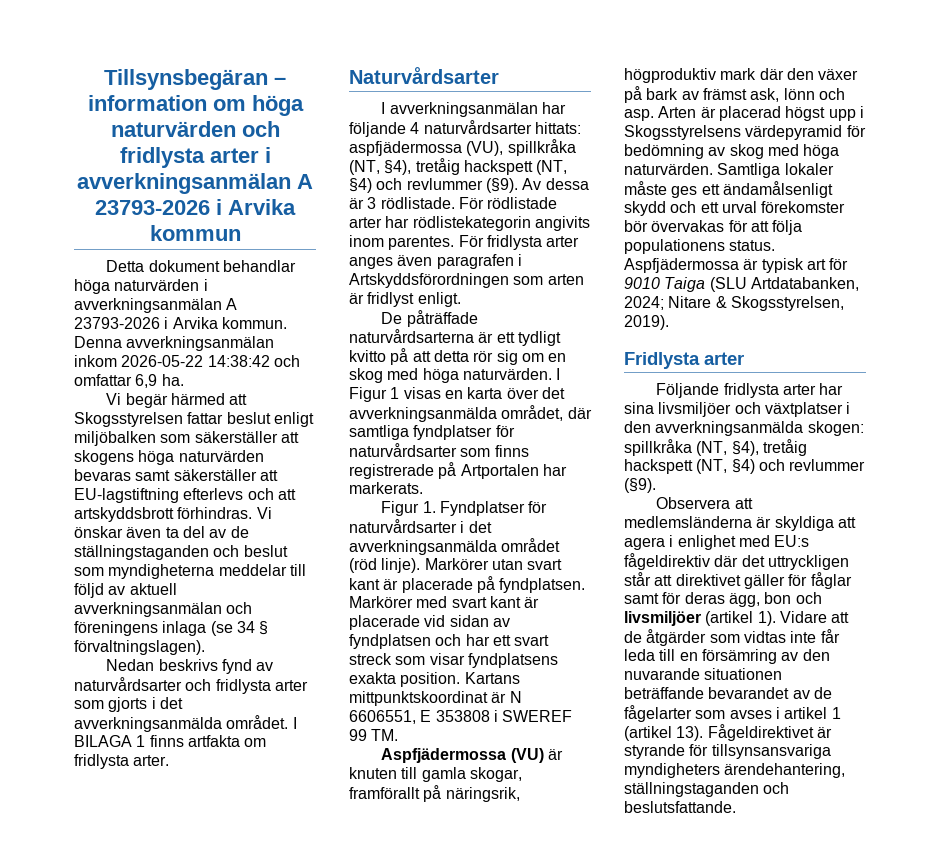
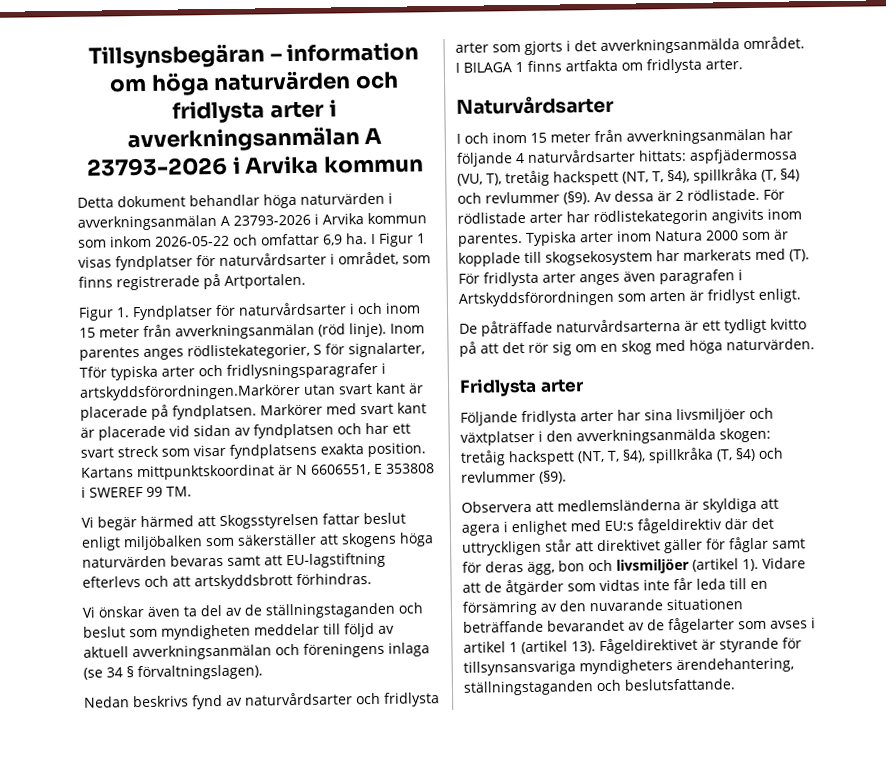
- Detta dokument behandlar höga naturvärden i avverkningsanmälan A 23793-2026 i Arvika kommun. Denna avverkningsanmälan inkom 2026-05-22 14:38:42 och omfattar 6,9 ha.
+ Detta dokument behandlar höga naturvärden i avverkningsanmälan A 23793-2026 i Arvika kommun som inkom 2026-05-22 och omfattar 6,9 ha. I Figur 1 visas fyndplatser för naturvårdsarter i området, som finns registrerade på Artportalen.
+ Figur 1. Fyndplatser för naturvårdsarter i och inom 15 meter från avverkningsanmälan (röd linje). Inom parentes anges rödlistekategorier, S för signalarter, Tför typiska arter och fridlysningsparagrafer i artskyddsförordningen.Markörer utan svart kant är placerade på fyndplatsen. Markörer med svart kant är placerade vid sidan av fyndplatsen och har ett svart streck som visar fyndplatsens exakta position. Kartans mittpunktskoordinat är N 6606551, E 353808 i SWEREF 99 TM.
- Vi begär härmed att Skogsstyrelsen fattar beslut enligt miljöbalken som säkerställer att skogens höga naturvärden bevaras samt säkerställer att EU-lagstiftning efterlevs och att artskyddsbrott förhindras. Vi önskar även ta del av de ställningstaganden och beslut som myndigheterna meddelar till följd av aktuell avverkningsanmälan och föreningens inlaga (se 34 § förvaltningslagen).
+ Vi begär härmed att Skogsstyrelsen fattar beslut enligt miljöbalken som säkerställer att skogens höga naturvärden bevaras samt att EU-lagstiftning efterlevs och att artskyddsbrott förhindras.
+ Vi önskar även ta del av de ställningstaganden och beslut som myndigheten meddelar till följd av aktuell avverkningsanmälan och föreningens inlaga (se 34 § förvaltningslagen).
- I avverkningsanmälan har följande 4 naturvårdsarter hittats: aspfjädermossa (VU), spillkråka (NT, §4), tretåig hackspett (NT, §4) och revlummer (§9).
+ I och inom 15 meter från avverkningsanmälan har följande 4 naturvårdsarter hittats: aspfjädermossa (VU, T), tretåig hackspett (NT, T, §4), spillkråka (T, §4) och revlummer (§9).
- Av dessa är 3 rödlistade.
+ Av dessa är 2 rödlistade.
- För fridlysta arter anges även paragrafen i Artskyddsförordningen som arten är fridlyst enligt.
+ Typiska arter inom Natura 2000 som är kopplade till skogsekosystem har markerats med (T). För fridlysta arter anges även paragrafen i Artskyddsförordningen som arten är fridlyst enligt.
- De påträffade naturvårdsarterna är ett tydligt kvitto på att detta rör sig om en skog med höga naturvärden. I Figur 1 visas en karta över det avverkningsanmälda området, där samtliga fyndplatser för naturvårdsarter som finns registrerade på Artportalen har markerats.
- Figur 1. Fyndplatser för naturvårdsarter i det avverkningsanmälda området (röd linje). Markörer utan svart kant är placerade på fyndplatsen. Markörer med svart kant är placerade vid sidan av fyndplatsen och har ett svart streck som visar fyndplatsens exakta position. Kartans mittpunktskoordinat är N 6606551, E 353808 i SWEREF 99 TM.
- Aspfjädermossa (VU) är knuten till gamla skogar, framförallt på näringsrik, högproduktiv mark där den växer på bark av främst ask, lönn och asp. Arten är placerad högst upp i Skogsstyrelsens värdepyramid för bedömning av skog med höga naturvärden. Samtliga lokaler måste ges ett ändamålsenligt skydd och ett urval förekomster bör övervakas för att följa populationens status. Aspfjädermossa är typisk art för 9010 Taiga (SLU Artdatabanken, 2024; Nitare & Skogsstyrelsen, 2019).
+ De påträffade naturvårdsarterna är ett tydligt kvitto på att det rör sig om en skog med höga naturvärden.
- Följande fridlysta arter har sina livsmiljöer och växtplatser i den avverkningsanmälda skogen: spillkråka (NT, §4), tretåig hackspett (NT, §4) och revlummer (§9).
+ Följande fridlysta arter har sina livsmiljöer och växtplatser i den avverkningsanmälda skogen: tretåig hackspett (NT, T, §4), spillkråka (T, §4) och revlummer (§9).

